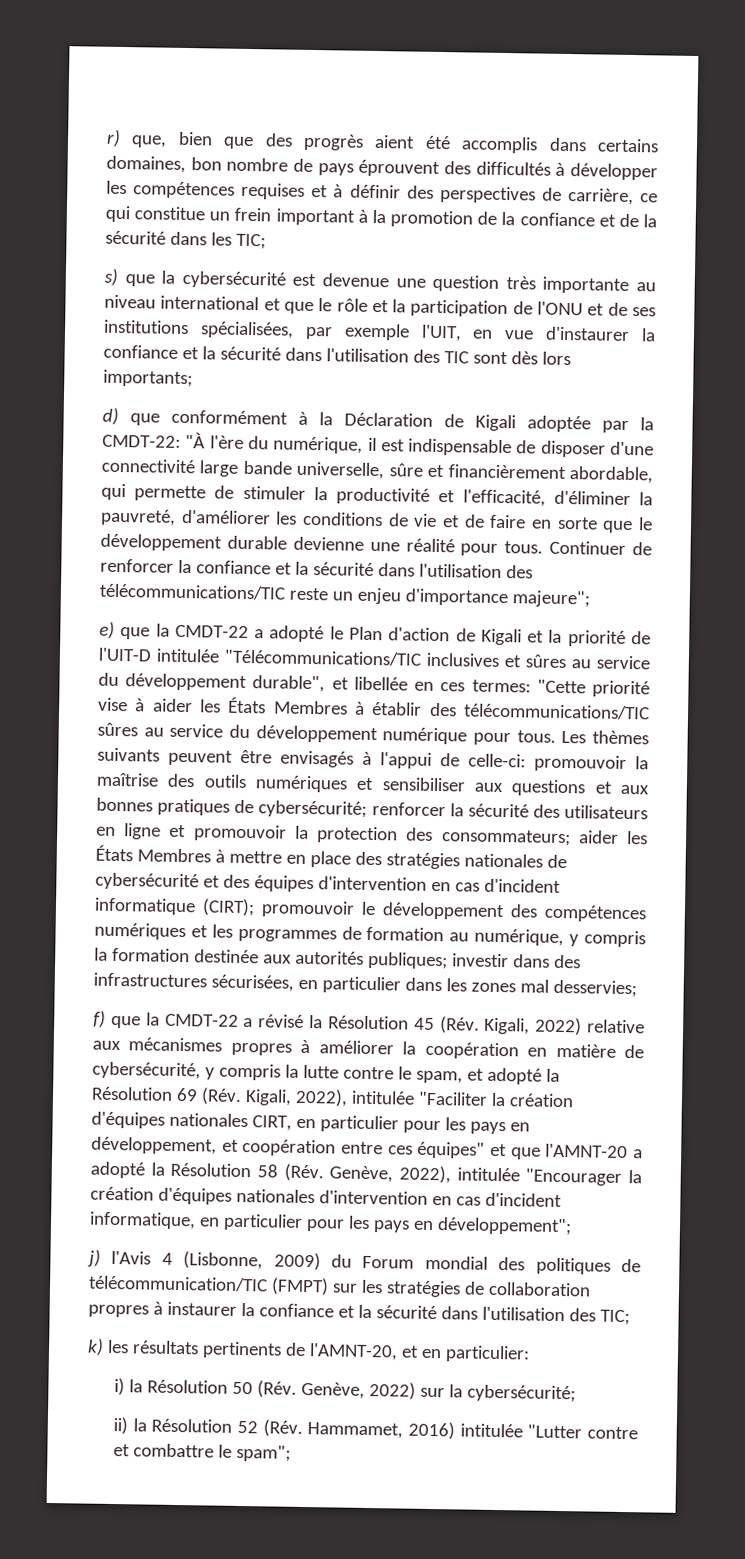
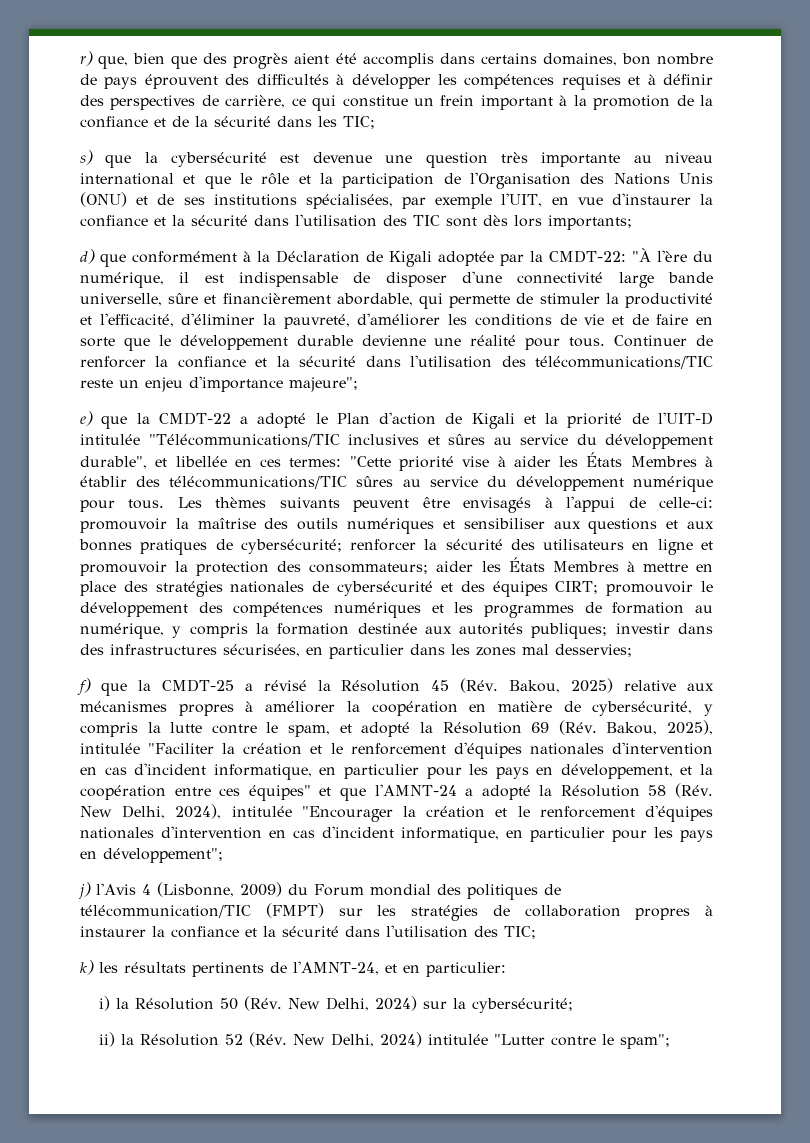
- s) que la cybersécurité est devenue une question très importante au niveau international et que le rôle et la participation de l'ONU et de ses institutions spécialisées, par exemple l'UIT, en vue d'instaurer la confiance et la sécurité dans l'utilisation des TIC sont dès lors importants;
+ s) que la cybersécurité est devenue une question très importante au niveau international et que le rôle et la participation de l'Organisation des Nations Unis (ONU) et de ses institutions spécialisées, par exemple l'UIT, en vue d'instaurer la confiance et la sécurité dans l'utilisation des TIC sont dès lors importants;
- aider les États Membres à mettre en place des stratégies nationales de cybersécurité et des équipes d'intervention en cas d'incident informatique (CIRT);
+ aider les États Membres à mettre en place des stratégies nationales de cybersécurité et des équipes CIRT;
- f) que la CMDT-22 a révisé la Résolution 45 (Rév. Kigali, 2022) relative aux mécanismes propres à améliorer la coopération en matière de cybersécurité, y compris la lutte contre le spam, et adopté la Résolution 69 (Rév. Kigali, 2022), intitulée "Faciliter la création d'équipes nationales CIRT, en particulier pour les pays en développement, et coopération entre ces équipes" et que l'AMNT-20 a adopté la Résolution 58 (Rév. Genève, 2022), intitulée "Encourager la création d'équipes nationales d'intervention en cas d'incident informatique, en particulier pour les pays en développement";
+ f) que la CMDT-25 a révisé la Résolution 45 (Rév. Bakou, 2025) relative aux mécanismes propres à améliorer la coopération en matière de cybersécurité, y compris la lutte contre le spam, et adopté la Résolution 69 (Rév. Bakou, 2025), intitulée "Faciliter la création et le renforcement d'équipes nationales d'intervention en cas d'incident informatique, en particulier pour les pays en développement, et la coopération entre ces équipes" et que l'AMNT-24 a adopté la Résolution 58 (Rév. New Delhi, 2024), intitulée "Encourager la création et le renforcement d'équipes nationales d'intervention en cas d'incident informatique, en particulier pour les pays en développement";
- k) les résultats pertinents de l'AMNT-20, et en particulier:
+ k) les résultats pertinents de l'AMNT-24, et en particulier:
- i) la Résolution 50 (Rév. Genève, 2022) sur la cybersécurité;
+ i) la Résolution 50 (Rév. New Delhi, 2024) sur la cybersécurité;
- ii) la Résolution 52 (Rév. Hammamet, 2016) intitulée "Lutter contre et combattre le spam";
+ ii) la Résolution 52 (Rév. New Delhi, 2024) intitulée "Lutter contre le spam";

